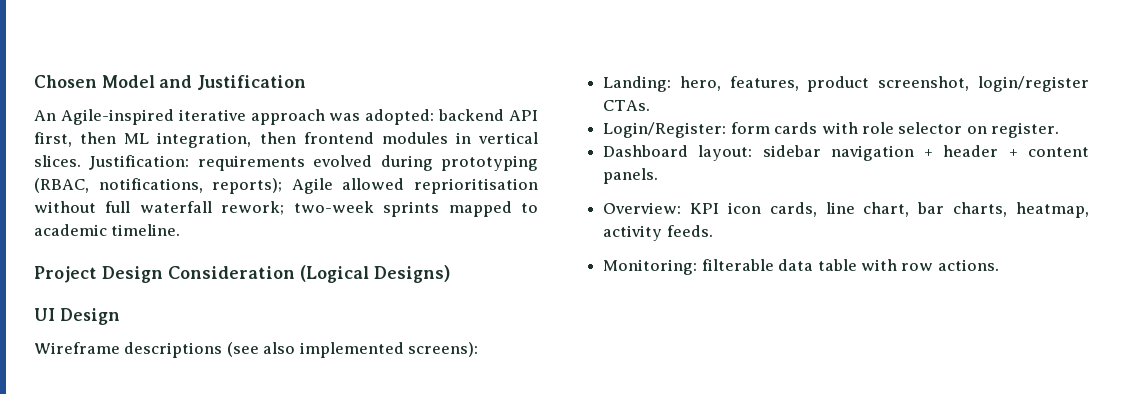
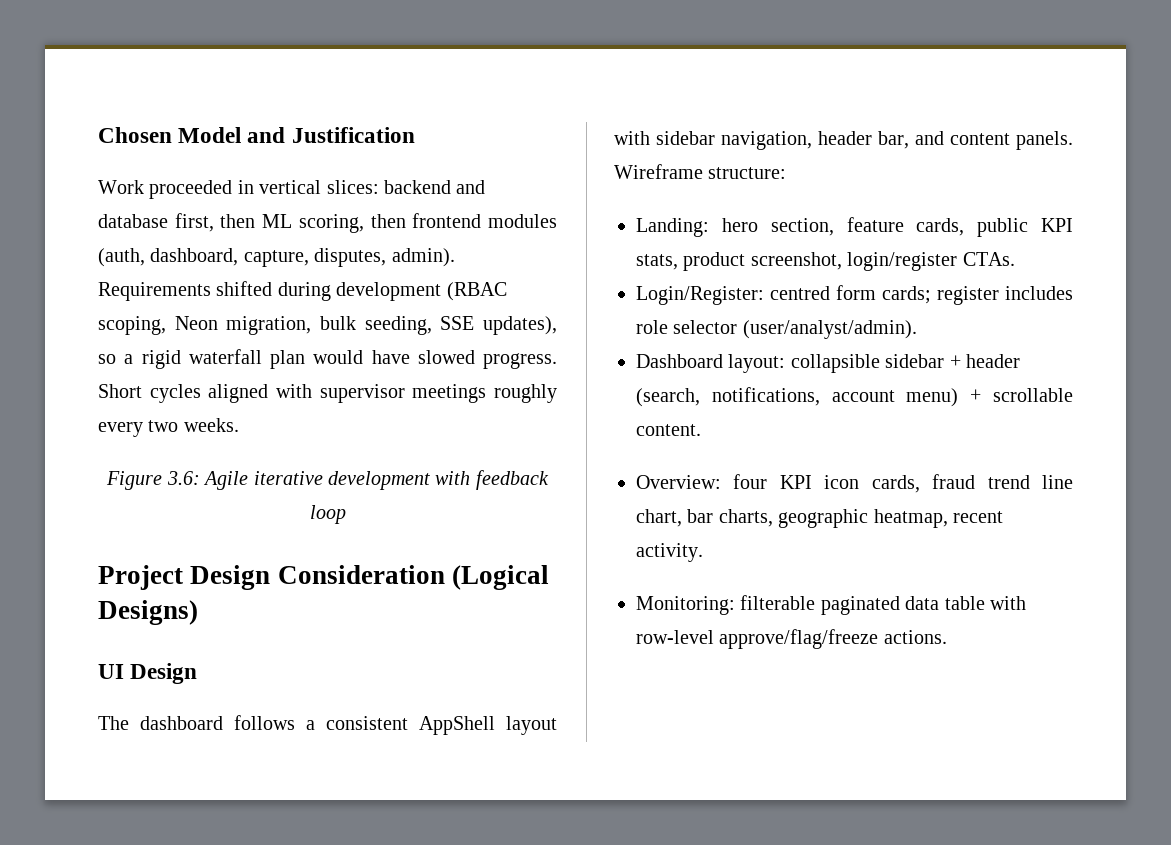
- An Agile-inspired iterative approach was adopted: backend API first, then ML integration, then frontend modules in vertical slices. Justification: requirements evolved during prototyping (RBAC, notifications, reports); Agile allowed reprioritisation without full waterfall rework; two-week sprints mapped to academic timeline.
+ Work proceeded in vertical slices: backend and database first, then ML scoring, then frontend modules (auth, dashboard, capture, disputes, admin). Requirements shifted during development (RBAC scoping, Neon migration, bulk seeding, SSE updates), so a rigid waterfall plan would have slowed progress. Short cycles aligned with supervisor meetings roughly every two weeks.
+ Figure 3.6: Agile iterative development with feedback loop
- Wireframe descriptions (see also implemented screens):
- Landing: hero, features, product screenshot, login/register CTAs.
+ The dashboard follows a consistent AppShell layout with sidebar navigation, header bar, and content panels. Wireframe structure:
+ Landing: hero section, feature cards, public KPI stats, product screenshot, login/register CTAs.
- Login/Register: form cards with role selector on register.
- Dashboard layout: sidebar navigation + header + content panels.
+ Login/Register: centred form cards; register includes role selector (user/analyst/admin).
+ Dashboard layout: collapsible sidebar + header (search, notifications, account menu) + scrollable content.
- Overview: KPI icon cards, line chart, bar charts, heatmap, activity feeds.
+ Overview: four KPI icon cards, fraud trend line chart, bar charts, geographic heatmap, recent activity.
- Monitoring: filterable data table with row actions.
+ Monitoring: filterable paginated data table with row-level approve/flag/freeze actions.

